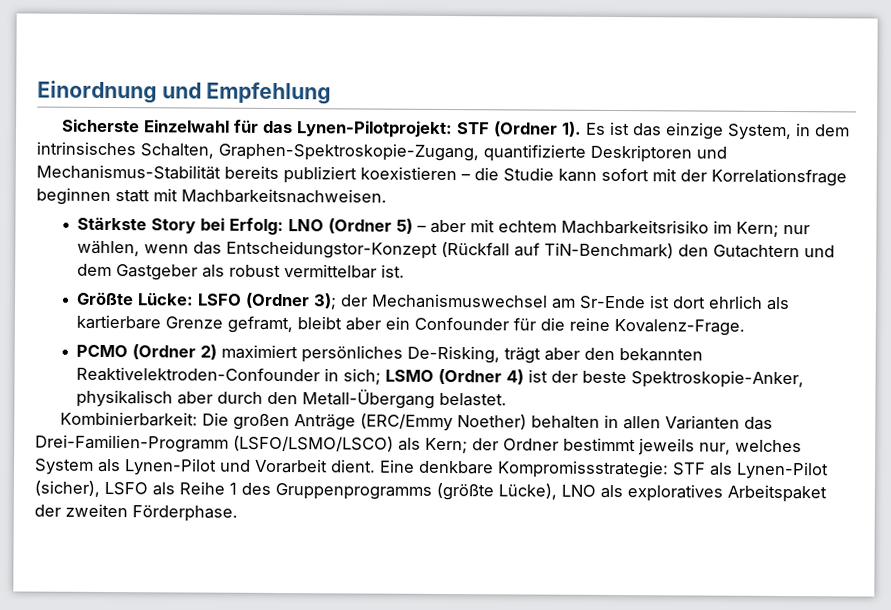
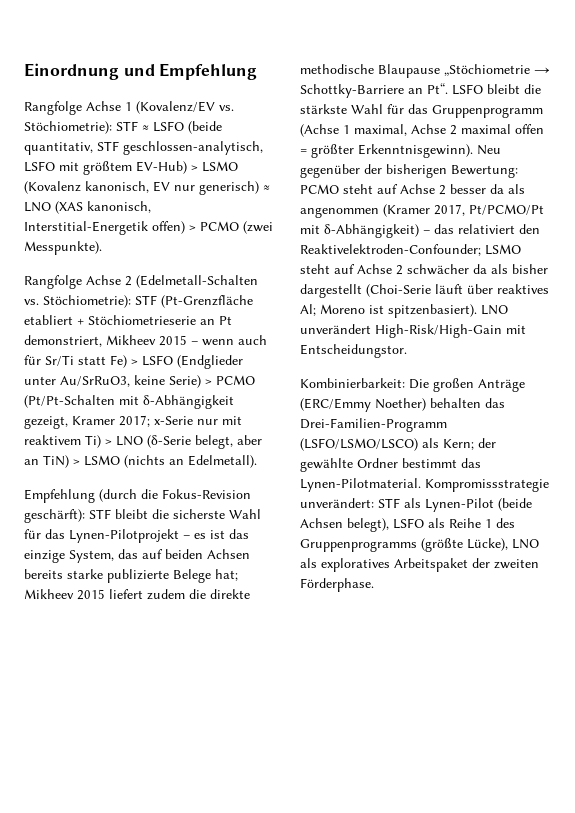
- Sicherste Einzelwahl für das Lynen-Pilotprojekt: STF (Ordner 1). Es ist das einzige System, in dem intrinsisches Schalten, Graphen-Spektroskopie-Zugang, quantifizierte Deskriptoren und Mechanismus-Stabilität bereits publiziert koexistieren – die Studie kann sofort mit der Korrelationsfrage beginnen statt mit Machbarkeitsnachweisen.
- Stärkste Story bei Erfolg: LNO (Ordner 5) – aber mit echtem Machbarkeitsrisiko im Kern; nur wählen, wenn das Entscheidungstor-Konzept (Rückfall auf TiN-Benchmark) den Gutachtern und dem Gastgeber als robust vermittelbar ist.
- Größte Lücke: LSFO (Ordner 3); der Mechanismuswechsel am Sr-Ende ist dort ehrlich als kartierbare Grenze geframt, bleibt aber ein Confounder für die reine Kovalenz-Frage.
- PCMO (Ordner 2) maximiert persönliches De-Risking, trägt aber den bekannten Reaktivelektroden-Confounder in sich; LSMO (Ordner 4) ist der beste Spektroskopie-Anker, physikalisch aber durch den Metall-Übergang belastet.
+ Rangfolge Achse 1 (Kovalenz/EV vs. Stöchiometrie): STF ≈ LSFO (beide quantitativ, STF geschlossen-analytisch, LSFO mit größtem EV-Hub) > LSMO (Kovalenz kanonisch, EV nur generisch) ≈ LNO (XAS kanonisch, Interstitial-Energetik offen) > PCMO (zwei Messpunkte).
+ Rangfolge Achse 2 (Edelmetall-Schalten vs. Stöchiometrie): STF (Pt-Grenzfläche etabliert + Stöchiometrieserie an Pt demonstriert, Mikheev 2015 – wenn auch für Sr/Ti statt Fe) > LSFO (Endglieder unter Au/SrRuO3, keine Serie) > PCMO (Pt/Pt-Schalten mit δ-Abhängigkeit gezeigt, Kramer 2017; x-Serie nur mit reaktivem Ti) > LNO (δ-Serie belegt, aber an TiN) > LSMO (nichts an Edelmetall).
+ Empfehlung (durch die Fokus-Revision geschärft): STF bleibt die sicherste Wahl für das Lynen-Pilotprojekt – es ist das einzige System, das auf beiden Achsen bereits starke publizierte Belege hat; Mikheev 2015 liefert zudem die direkte methodische Blaupause „Stöchiometrie → Schottky-Barriere an Pt“. LSFO bleibt die stärkste Wahl für das Gruppenprogramm (Achse 1 maximal, Achse 2 maximal offen = größter Erkenntnisgewinn). Neu gegenüber der bisherigen Bewertung: PCMO steht auf Achse 2 besser da als angenommen (Kramer 2017, Pt/PCMO/Pt mit δ-Abhängigkeit) – das relativiert den Reaktivelektroden-Confounder; LSMO steht auf Achse 2 schwächer da als bisher dargestellt (Choi-Serie läuft über reaktives Al; Moreno ist spitzenbasiert). LNO unverändert High-Risk/High-Gain mit Entscheidungstor.
- Kombinierbarkeit: Die großen Anträge (ERC/Emmy Noether) behalten in allen Varianten das Drei-Familien-Programm (LSFO/LSMO/LSCO) als Kern; der Ordner bestimmt jeweils nur, welches System als Lynen-Pilot und Vorarbeit dient. Eine denkbare Kompromissstrategie: STF als Lynen-Pilot (sicher), LSFO als Reihe 1 des Gruppenprogramms (größte Lücke), LNO als exploratives Arbeitspaket der zweiten Förderphase.
+ Kombinierbarkeit: Die großen Anträge (ERC/Emmy Noether) behalten das Drei-Familien-Programm (LSFO/LSMO/LSCO) als Kern; der gewählte Ordner bestimmt das Lynen-Pilotmaterial. Kompromissstrategie unverändert: STF als Lynen-Pilot (beide Achsen belegt), LSFO als Reihe 1 des Gruppenprogramms (größte Lücke), LNO als exploratives Arbeitspaket der zweiten Förderphase.

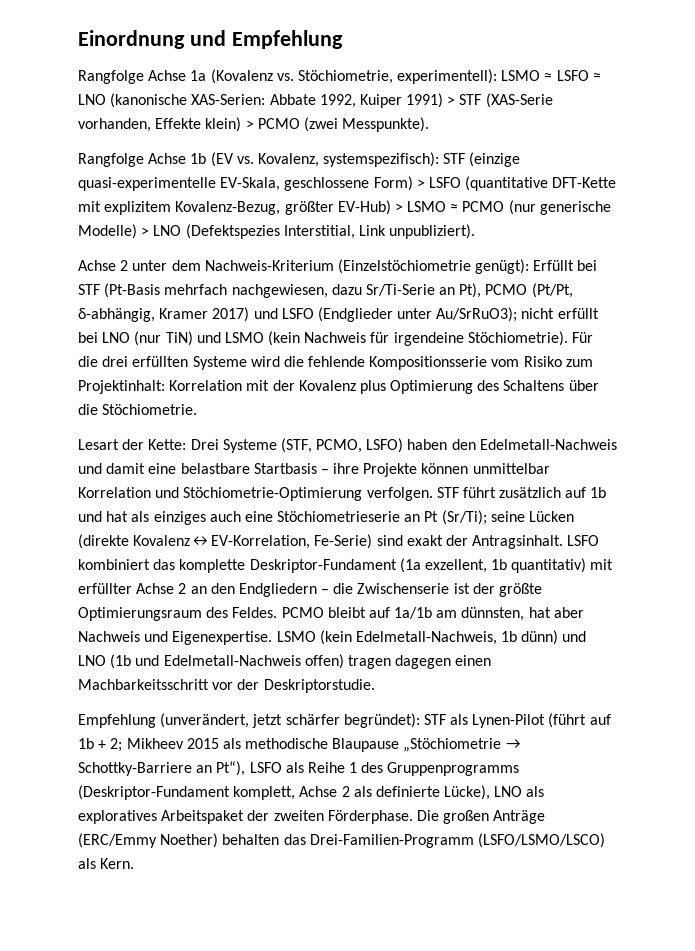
- Rangfolge Achse 1 (Kovalenz/EV vs. Stöchiometrie): STF ≈ LSFO (beide quantitativ, STF geschlossen-analytisch, LSFO mit größtem EV-Hub) > LSMO (Kovalenz kanonisch, EV nur generisch) ≈ LNO (XAS kanonisch, Interstitial-Energetik offen) > PCMO (zwei Messpunkte).
+ Rangfolge Achse 1a (Kovalenz vs. Stöchiometrie, experimentell): LSMO ≈ LSFO ≈ LNO (kanonische XAS-Serien: Abbate 1992, Kuiper 1991) > STF (XAS-Serie vorhanden, Effekte klein) > PCMO (zwei Messpunkte).
- Rangfolge Achse 2 (Edelmetall-Schalten vs. Stöchiometrie): STF (Pt-Grenzfläche etabliert + Stöchiometrieserie an Pt demonstriert, Mikheev 2015 – wenn auch für Sr/Ti statt Fe) > LSFO (Endglieder unter Au/SrRuO3, keine Serie) > PCMO (Pt/Pt-Schalten mit δ-Abhängigkeit gezeigt, Kramer 2017; x-Serie nur mit reaktivem Ti) > LNO (δ-Serie belegt, aber an TiN) > LSMO (nichts an Edelmetall).
- Empfehlung (durch die Fokus-Revision geschärft): STF bleibt die sicherste Wahl für das Lynen-Pilotprojekt – es ist das einzige System, das auf beiden Achsen bereits starke publizierte Belege hat; Mikheev 2015 liefert zudem die direkte methodische Blaupause „Stöchiometrie → Schottky-Barriere an Pt“. LSFO bleibt die stärkste Wahl für das Gruppenprogramm (Achse 1 maximal, Achse 2 maximal offen = größter Erkenntnisgewinn). Neu gegenüber der bisherigen Bewertung: PCMO steht auf Achse 2 besser da als angenommen (Kramer 2017, Pt/PCMO/Pt mit δ-Abhängigkeit) – das relativiert den Reaktivelektroden-Confounder; LSMO steht auf Achse 2 schwächer da als bisher dargestellt (Choi-Serie läuft über reaktives Al; Moreno ist spitzenbasiert). LNO unverändert High-Risk/High-Gain mit Entscheidungstor.
- Kombinierbarkeit: Die großen Anträge (ERC/Emmy Noether) behalten das Drei-Familien-Programm (LSFO/LSMO/LSCO) als Kern; der gewählte Ordner bestimmt das Lynen-Pilotmaterial. Kompromissstrategie unverändert: STF als Lynen-Pilot (beide Achsen belegt), LSFO als Reihe 1 des Gruppenprogramms (größte Lücke), LNO als exploratives Arbeitspaket der zweiten Förderphase.
+ Rangfolge Achse 1b (EV vs. Kovalenz, systemspezifisch): STF (einzige quasi-experimentelle EV-Skala, geschlossene Form) > LSFO (quantitative DFT-Kette mit explizitem Kovalenz-Bezug, größter EV-Hub) > LSMO ≈ PCMO (nur generische Modelle) > LNO (Defektspezies Interstitial, Link unpubliziert).
+ Achse 2 unter dem Nachweis-Kriterium (Einzelstöchiometrie genügt): Erfüllt bei STF (Pt-Basis mehrfach nachgewiesen, dazu Sr/Ti-Serie an Pt), PCMO (Pt/Pt, δ-abhängig, Kramer 2017) und LSFO (Endglieder unter Au/SrRuO3); nicht erfüllt bei LNO (nur TiN) und LSMO (kein Nachweis für irgendeine Stöchiometrie). Für die drei erfüllten Systeme wird die fehlende Kompositionsserie vom Risiko zum Projektinhalt: Korrelation mit der Kovalenz plus Optimierung des Schaltens über die Stöchiometrie.
+ Lesart der Kette: Drei Systeme (STF, PCMO, LSFO) haben den Edelmetall-Nachweis und damit eine belastbare Startbasis – ihre Projekte können unmittelbar Korrelation und Stöchiometrie-Optimierung verfolgen. STF führt zusätzlich auf 1b und hat als einziges auch eine Stöchiometrieserie an Pt (Sr/Ti); seine Lücken (direkte Kovalenz↔EV-Korrelation, Fe-Serie) sind exakt der Antragsinhalt. LSFO kombiniert das komplette Deskriptor-Fundament (1a exzellent, 1b quantitativ) mit erfüllter Achse 2 an den Endgliedern – die Zwischenserie ist der größte Optimierungsraum des Feldes. PCMO bleibt auf 1a/1b am dünnsten, hat aber Nachweis und Eigenexpertise. LSMO (kein Edelmetall-Nachweis, 1b dünn) und LNO (1b und Edelmetall-Nachweis offen) tragen dagegen einen Machbarkeitsschritt vor der Deskriptorstudie.
+ Empfehlung (unverändert, jetzt schärfer begründet): STF als Lynen-Pilot (führt auf 1b + 2; Mikheev 2015 als methodische Blaupause „Stöchiometrie → Schottky-Barriere an Pt“), LSFO als Reihe 1 des Gruppenprogramms (Deskriptor-Fundament komplett, Achse 2 als definierte Lücke), LNO als exploratives Arbeitspaket der zweiten Förderphase. Die großen Anträge (ERC/Emmy Noether) behalten das Drei-Familien-Programm (LSFO/LSMO/LSCO) als Kern.

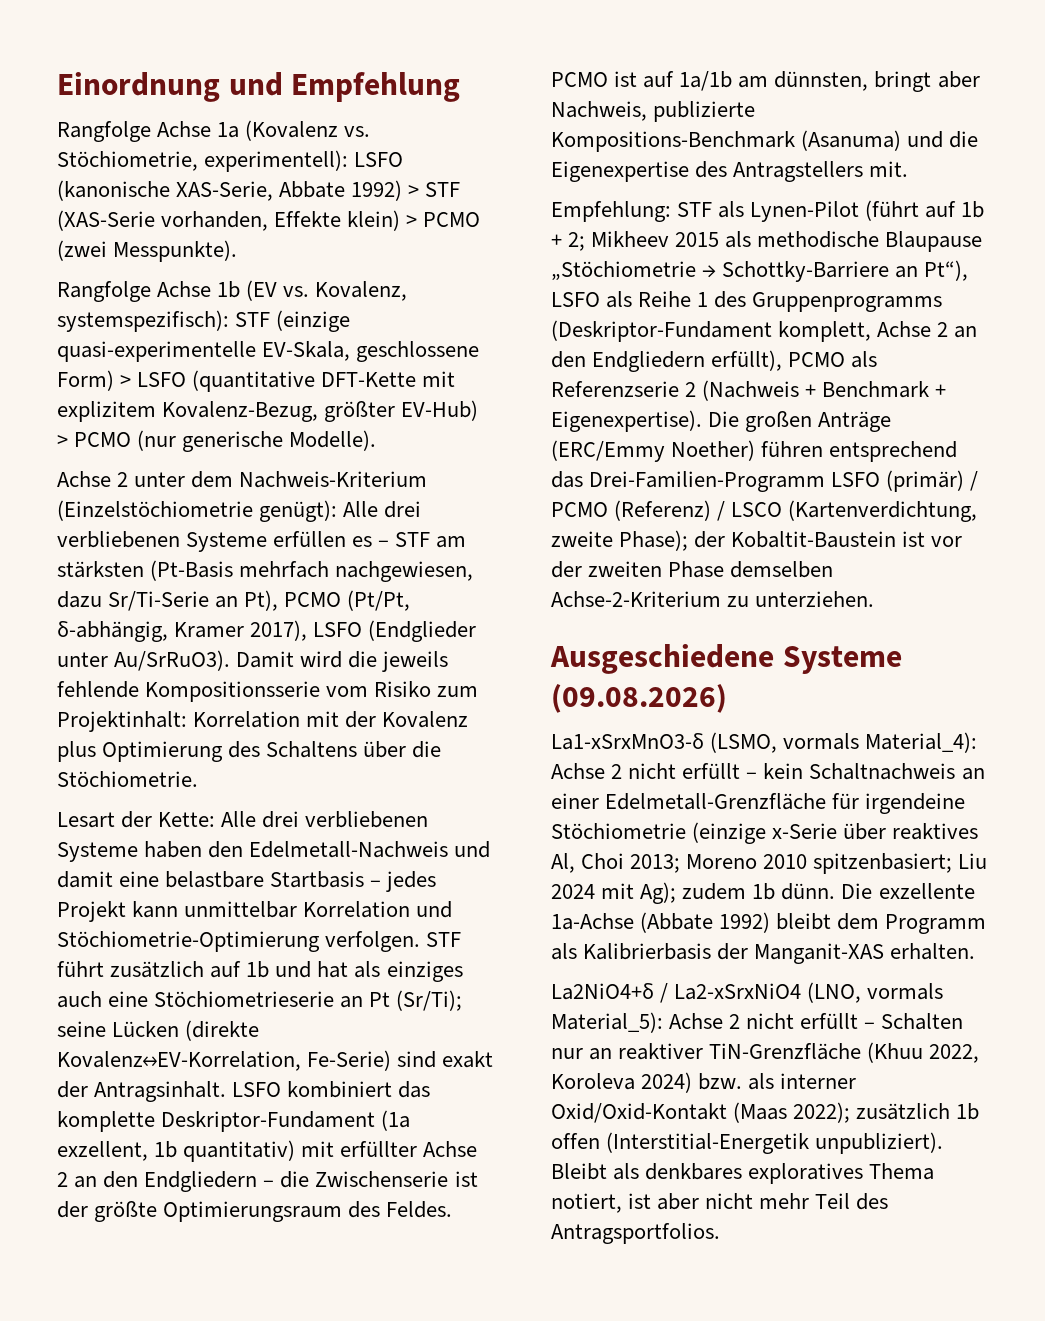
- Rangfolge Achse 1a (Kovalenz vs. Stöchiometrie, experimentell): LSMO ≈ LSFO ≈ LNO (kanonische XAS-Serien: Abbate 1992, Kuiper 1991) > STF (XAS-Serie vorhanden, Effekte klein) > PCMO (zwei Messpunkte).
+ Rangfolge Achse 1a (Kovalenz vs. Stöchiometrie, experimentell): LSFO (kanonische XAS-Serie, Abbate 1992) > STF (XAS-Serie vorhanden, Effekte klein) > PCMO (zwei Messpunkte).
- Rangfolge Achse 1b (EV vs. Kovalenz, systemspezifisch): STF (einzige quasi-experimentelle EV-Skala, geschlossene Form) > LSFO (quantitative DFT-Kette mit explizitem Kovalenz-Bezug, größter EV-Hub) > LSMO ≈ PCMO (nur generische Modelle) > LNO (Defektspezies Interstitial, Link unpubliziert).
+ Rangfolge Achse 1b (EV vs. Kovalenz, systemspezifisch): STF (einzige quasi-experimentelle EV-Skala, geschlossene Form) > LSFO (quantitative DFT-Kette mit explizitem Kovalenz-Bezug, größter EV-Hub) > PCMO (nur generische Modelle).
- Achse 2 unter dem Nachweis-Kriterium (Einzelstöchiometrie genügt): Erfüllt bei STF (Pt-Basis mehrfach nachgewiesen, dazu Sr/Ti-Serie an Pt), PCMO (Pt/Pt, δ-abhängig, Kramer 2017) und LSFO (Endglieder unter Au/SrRuO3); nicht erfüllt bei LNO (nur TiN) und LSMO (kein Nachweis für irgendeine Stöchiometrie). Für die drei erfüllten Systeme wird die fehlende Kompositionsserie vom Risiko zum Projektinhalt: Korrelation mit der Kovalenz plus Optimierung des Schaltens über die Stöchiometrie.
+ Achse 2 unter dem Nachweis-Kriterium (Einzelstöchiometrie genügt): Alle drei verbliebenen Systeme erfüllen es – STF am stärksten (Pt-Basis mehrfach nachgewiesen, dazu Sr/Ti-Serie an Pt), PCMO (Pt/Pt, δ-abhängig, Kramer 2017), LSFO (Endglieder unter Au/SrRuO3). Damit wird die jeweils fehlende Kompositionsserie vom Risiko zum Projektinhalt: Korrelation mit der Kovalenz plus Optimierung des Schaltens über die Stöchiometrie.
- Lesart der Kette: Drei Systeme (STF, PCMO, LSFO) haben den Edelmetall-Nachweis und damit eine belastbare Startbasis – ihre Projekte können unmittelbar Korrelation und Stöchiometrie-Optimierung verfolgen.
+ Lesart der Kette: Alle drei verbliebenen Systeme haben den Edelmetall-Nachweis und damit eine belastbare Startbasis – jedes Projekt kann unmittelbar Korrelation und Stöchiometrie-Optimierung verfolgen.
- PCMO bleibt auf 1a/1b am dünnsten, hat aber Nachweis und Eigenexpertise. LSMO (kein Edelmetall-Nachweis, 1b dünn) und LNO (1b und Edelmetall-Nachweis offen) tragen dagegen einen Machbarkeitsschritt vor der Deskriptorstudie.
- Empfehlung (unverändert, jetzt schärfer begründet): STF als Lynen-Pilot (führt auf 1b + 2; Mikheev 2015 als methodische Blaupause „Stöchiometrie → Schottky-Barriere an Pt“), LSFO als Reihe 1 des Gruppenprogramms (Deskriptor-Fundament komplett, Achse 2 als definierte Lücke), LNO als exploratives Arbeitspaket der zweiten Förderphase.
+ PCMO ist auf 1a/1b am dünnsten, bringt aber Nachweis, publizierte Kompositions-Benchmark (Asanuma) und die Eigenexpertise des Antragstellers mit.
+ Empfehlung: STF als Lynen-Pilot (führt auf 1b + 2; Mikheev 2015 als methodische Blaupause „Stöchiometrie → Schottky-Barriere an Pt“), LSFO als Reihe 1 des Gruppenprogramms (Deskriptor-Fundament komplett, Achse 2 an den Endgliedern erfüllt), PCMO als Referenzserie 2 (Nachweis + Benchmark + Eigenexpertise).
- Die großen Anträge (ERC/Emmy Noether) behalten das Drei-Familien-Programm (LSFO/LSMO/LSCO) als Kern.
+ Die großen Anträge (ERC/Emmy Noether) führen entsprechend das Drei-Familien-Programm LSFO (primär) / PCMO (Referenz) / LSCO (Kartenverdichtung, zweite Phase); der Kobaltit-Baustein ist vor der zweiten Phase demselben Achse-2-Kriterium zu unterziehen.
+ Ausgeschiedene Systeme (09.08.2026)
+ La1-xSrxMnO3-δ (LSMO, vormals Material_4): Achse 2 nicht erfüllt – kein Schaltnachweis an einer Edelmetall-Grenzfläche für irgendeine Stöchiometrie (einzige x-Serie über reaktives Al, Choi 2013; Moreno 2010 spitzenbasiert; Liu 2024 mit Ag); zudem 1b dünn. Die exzellente 1a-Achse (Abbate 1992) bleibt dem Programm als Kalibrierbasis der Manganit-XAS erhalten.
+ La2NiO4+δ / La2-xSrxNiO4 (LNO, vormals Material_5): Achse 2 nicht erfüllt – Schalten nur an reaktiver TiN-Grenzfläche (Khuu 2022, Koroleva 2024) bzw. als interner Oxid/Oxid-Kontakt (Maas 2022); zusätzlich 1b offen (Interstitial-Energetik unpubliziert). Bleibt als denkbares exploratives Thema notiert, ist aber nicht mehr Teil des Antragsportfolios.

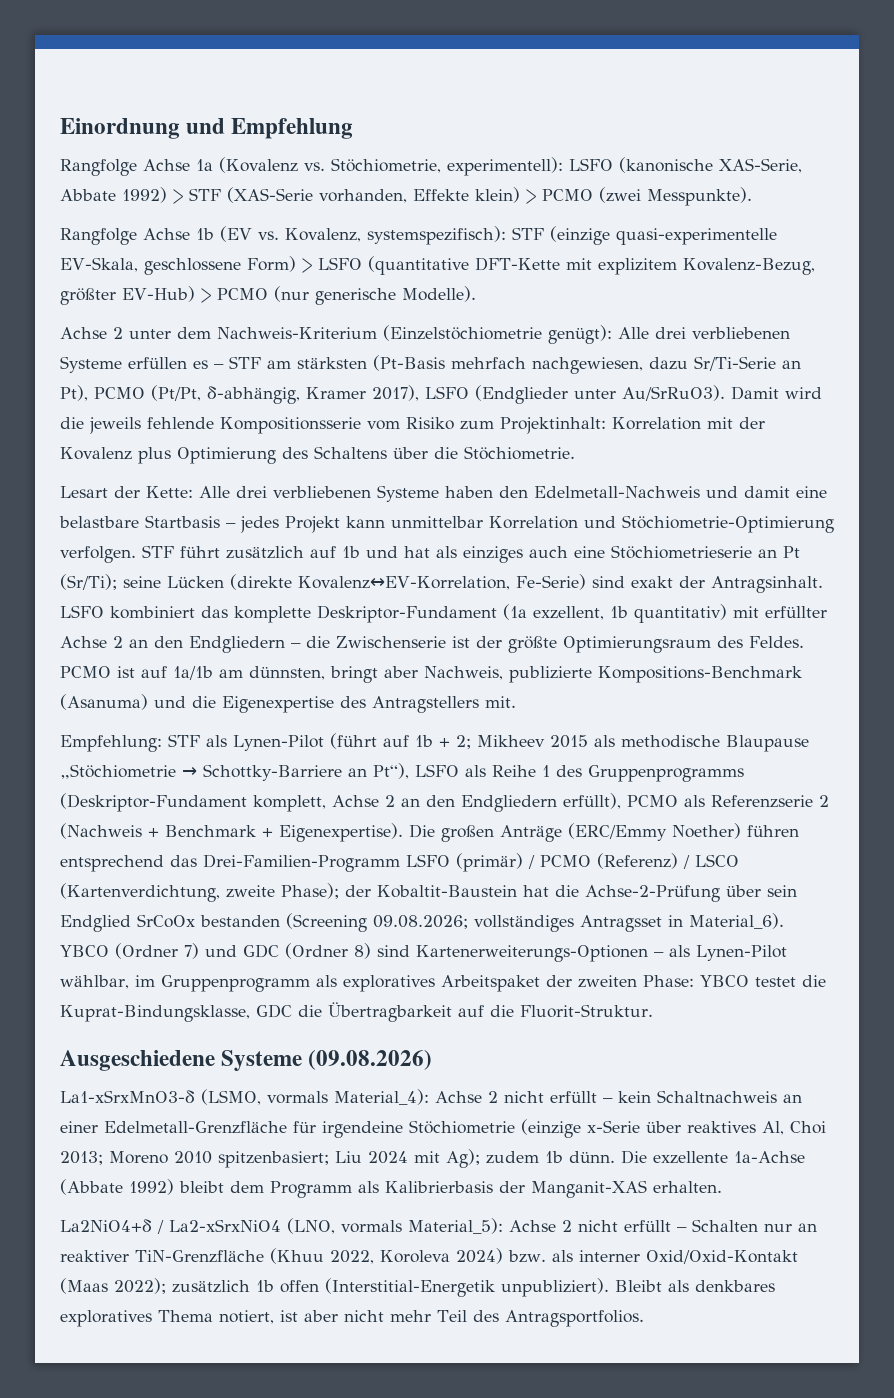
- Die großen Anträge (ERC/Emmy Noether) führen entsprechend das Drei-Familien-Programm LSFO (primär) / PCMO (Referenz) / LSCO (Kartenverdichtung, zweite Phase); der Kobaltit-Baustein ist vor der zweiten Phase demselben Achse-2-Kriterium zu unterziehen.
+ Die großen Anträge (ERC/Emmy Noether) führen entsprechend das Drei-Familien-Programm LSFO (primär) / PCMO (Referenz) / LSCO (Kartenverdichtung, zweite Phase); der Kobaltit-Baustein hat die Achse-2-Prüfung über sein Endglied SrCoOx bestanden (Screening 09.08.2026; vollständiges Antragsset in Material_6). YBCO (Ordner 7) und GDC (Ordner 8) sind Kartenerweiterungs-Optionen – als Lynen-Pilot wählbar, im Gruppenprogramm als exploratives Arbeitspaket der zweiten Phase: YBCO testet die Kuprat-Bindungsklasse, GDC die Übertragbarkeit auf die Fluorit-Struktur.

